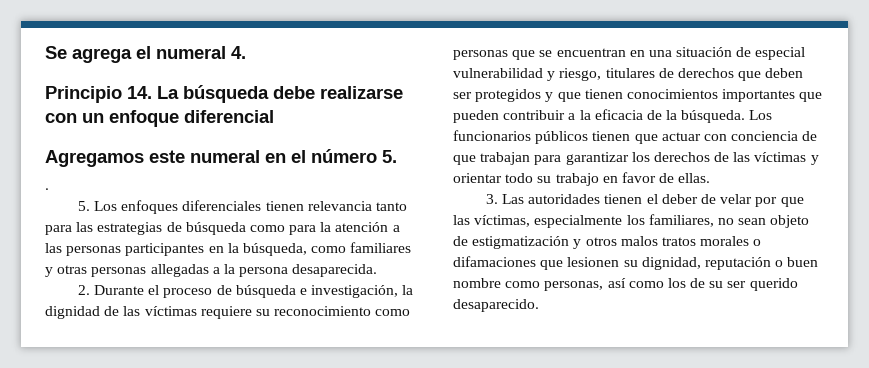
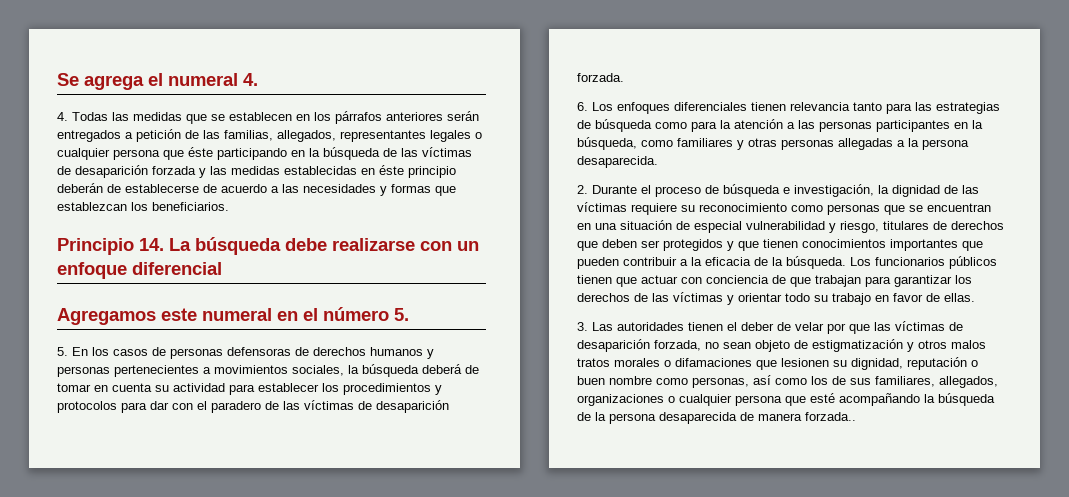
+ 4. Todas las medidas que se establecen en los párrafos anteriores serán entregados a petición de las familias, allegados, representantes legales o cualquier persona que éste participando en la búsqueda de las víctimas de desaparición forzada y las medidas establecidas en éste principio deberán de establecerse de acuerdo a las necesidades y formas que establezcan los beneficiarios.
- .
- 5. Los enfoques diferenciales tienen relevancia tanto para las estrategias de búsqueda como para la atención a las personas participantes en la búsqueda, como familiares y otras personas allegadas a la persona desaparecida.
+ 5. En los casos de personas defensoras de derechos humanos y personas pertenecientes a movimientos sociales, la búsqueda deberá de tomar en cuenta su actividad para establecer los procedimientos y protocolos para dar con el paradero de las víctimas de desaparición forzada.
+ 6. Los enfoques diferenciales tienen relevancia tanto para las estrategias de búsqueda como para la atención a las personas participantes en la búsqueda, como familiares y otras personas allegadas a la persona desaparecida.
- 3. Las autoridades tienen el deber de velar por que las víctimas, especialmente los familiares, no sean objeto de estigmatización y otros malos tratos morales o difamaciones que lesionen su dignidad, reputación o buen nombre como personas, así como los de su ser querido desaparecido.
+ 3. Las autoridades tienen el deber de velar por que las víctimas de desaparición forzada, no sean objeto de estigmatización y otros malos tratos morales o difamaciones que lesionen su dignidad, reputación o buen nombre como personas, así como los de sus familiares, allegados, organizaciones o cualquier persona que esté acompañando la búsqueda de la persona desaparecida de manera forzada..

